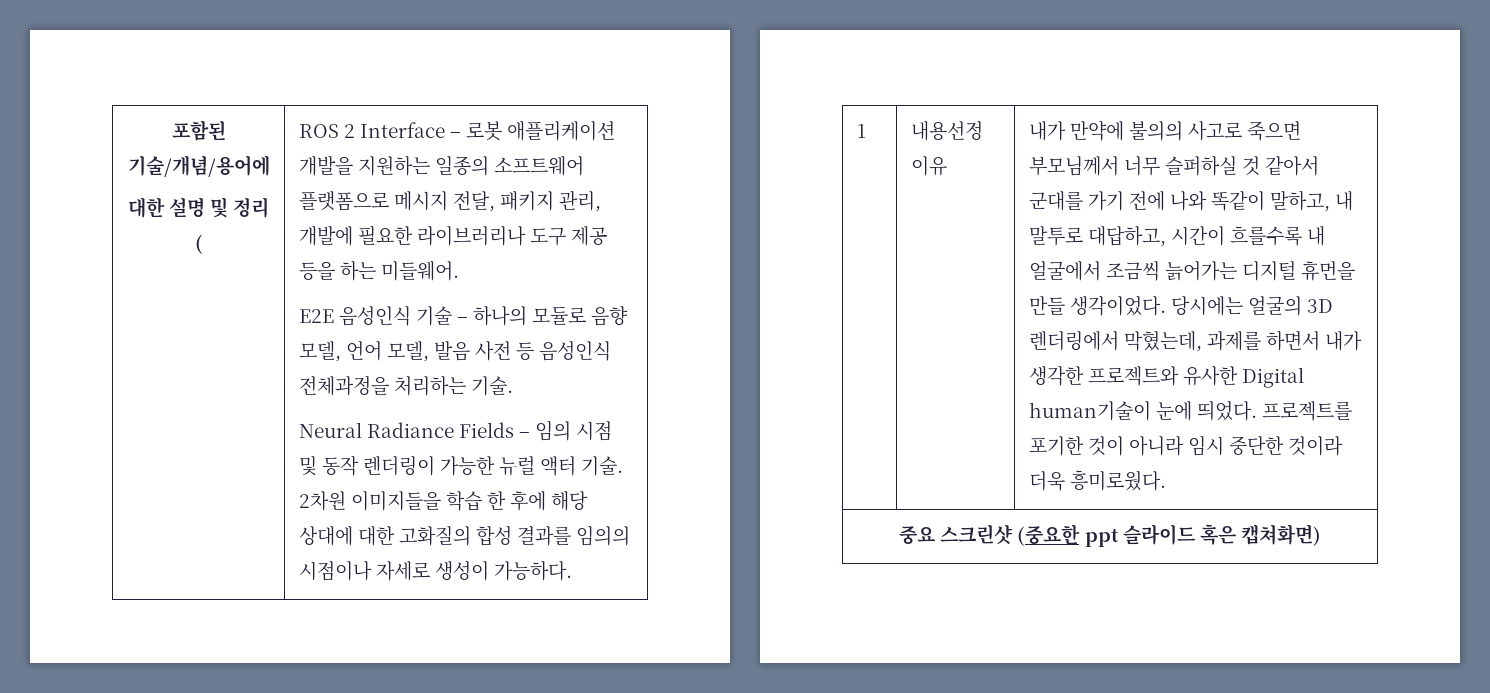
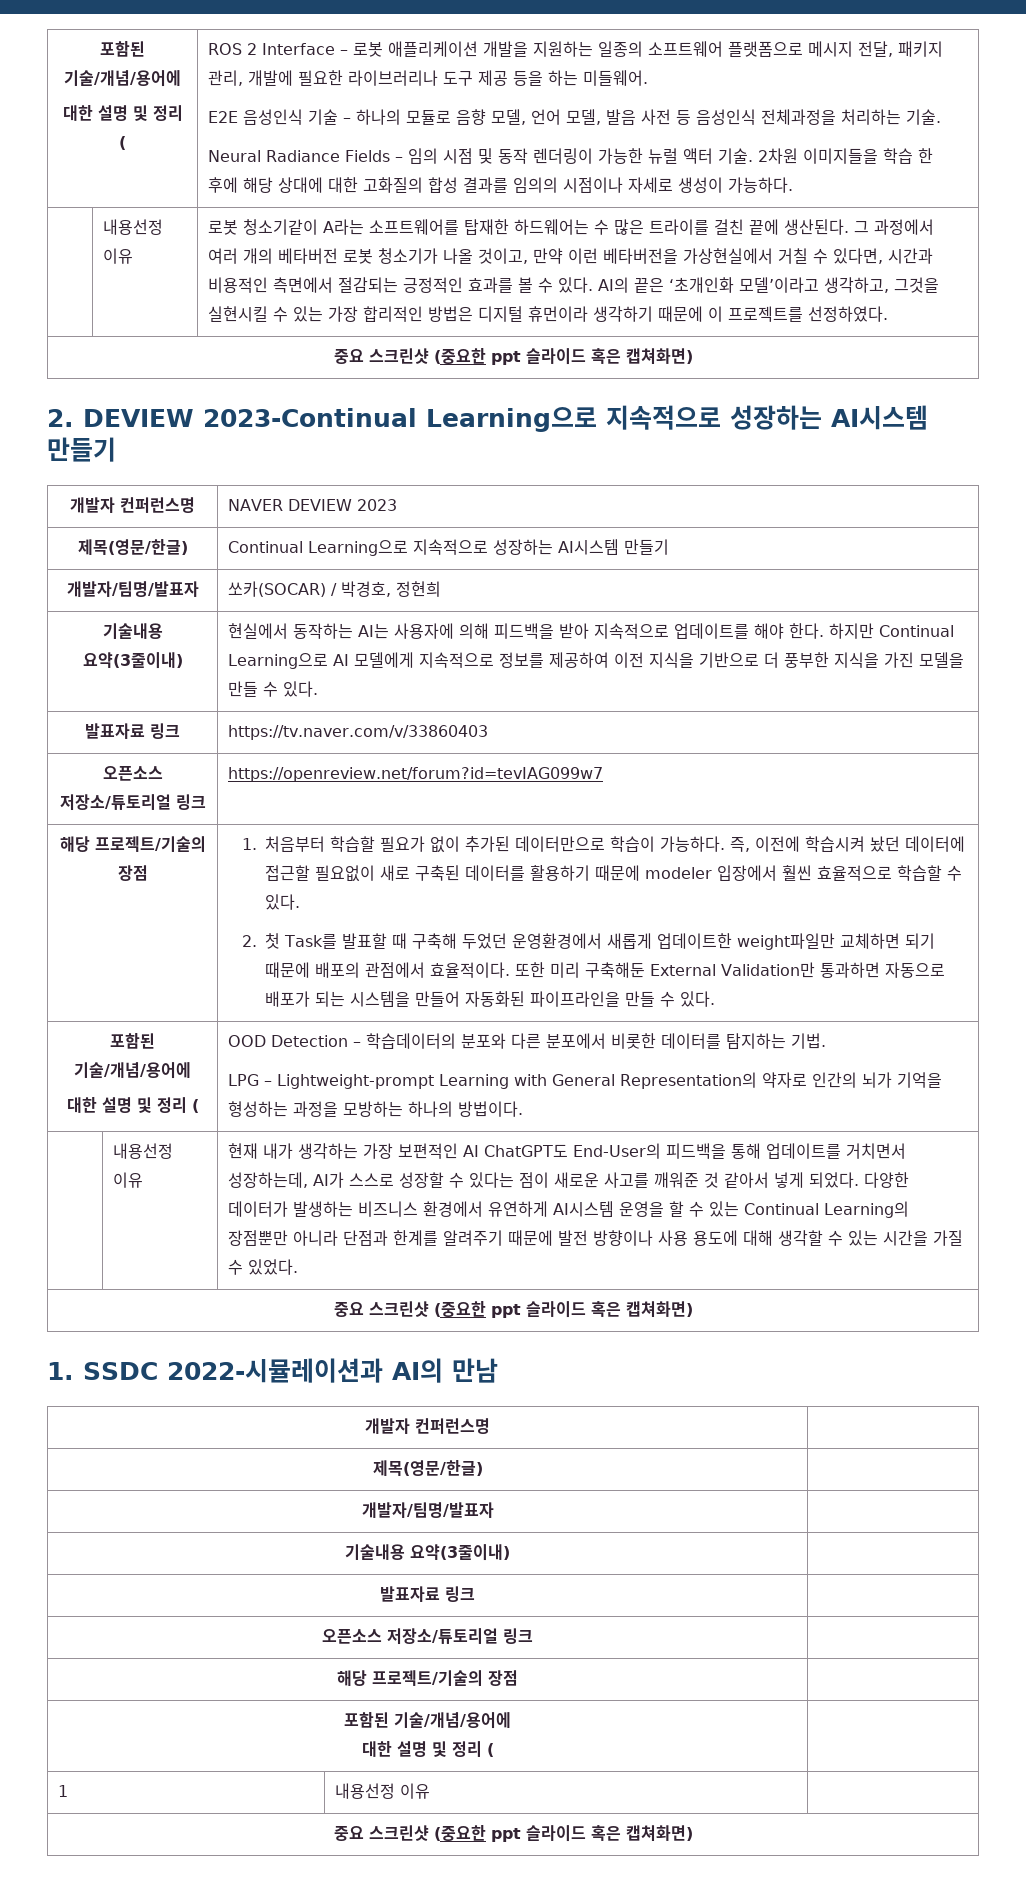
- 1 | 내용선정 이유 | 내가 만약에 불의의 사고로 죽으면 부모님께서 너무 슬퍼하실 것 같아서 군대를 가기 전에 나와 똑같이 말하고, 내 말투로 대답하고, 시간이 흐를수록 내 얼굴에서 조금씩 늙어가는 디지털 휴먼을 만들 생각이었다. 당시에는 얼굴의 3D 렌더링에서 막혔는데, 과제를 하면서 내가 생각한 프로젝트와 유사한 Digital human기술이 눈에 띄었다. 프로젝트를 포기한 것이 아니라 임시 중단한 것이라 더욱 흥미로웠다.
+ 내용선정 이유 | 로봇 청소기같이 A라는 소프트웨어를 탑재한 하드웨어는 수 많은 트라이를 걸친 끝에 생산된다. 그 과정에서 여러 개의 베타버전 로봇 청소기가 나올 것이고, 만약 이런 베타버전을 가상현실에서 거칠 수 있다면, 시간과 비용적인 측면에서 절감되는 긍정적인 효과를 볼 수 있다. AI의 끝은 ‘초개인화 모델’이라고 생각하고, 그것을 실현시킬 수 있는 가장 합리적인 방법은 디지털 휴먼이라 생각하기 때문에 이 프로젝트를 선정하였다.
+ 중요 스크린샷 (중요한 ppt 슬라이드 혹은 캡쳐화면)
+ 2. DEVIEW 2023-Continual Learning으로 지속적으로 성장하는 AI시스템 만들기
+ 개발자 컨퍼런스명 | NAVER DEVIEW 2023
+ 제목(영문/한글) | Continual Learning으로 지속적으로 성장하는 AI시스템 만들기
+ 개발자/팀명/발표자 | 쏘카(SOCAR) / 박경호, 정현희
+ 기술내용 요약(3줄이내) | 현실에서 동작하는 AI는 사용자에 의해 피드백을 받아 지속적으로 업데이트를 해야 한다. 하지만 Continual Learning으로 AI 모델에게 지속적으로 정보를 제공하여 이전 지식을 기반으로 더 풍부한 지식을 가진 모델을 만들 수 있다.
+ 발표자료 링크 | https://tv.naver.com/v/33860403
+ 오픈소스 저장소/튜토리얼 링크 | https://openreview.net/forum?id=tevIAG099w7
+ 해당 프로젝트/기술의 장점 | 1. 처음부터 학습할 필요가 없이 추가된 데이터만으로 학습이 가능하다. 즉, 이전에 학습시켜 놨던 데이터에 접근할 필요없이 새로 구축된 데이터를 활용하기 때문에 modeler 입장에서 훨씬 효율적으로 학습할 수 있다.
+ 2. 첫 Task를 발표할 때 구축해 두었던 운영환경에서 새롭게 업데이트한 weight파일만 교체하면 되기 때문에 배포의 관점에서 효율적이다. 또한 미리 구축해둔 External Validation만 통과하면 자동으로 배포가 되는 시스템을 만들어 자동화된 파이프라인을 만들 수 있다.
+ 포함된 기술/개념/용어에
+ 대한 설명 및 정리 ( | OOD Detection – 학습데이터의 분포와 다른 분포에서 비롯한 데이터를 탐지하는 기법.
+ LPG – Lightweight-prompt Learning with General Representation의 약자로 인간의 뇌가 기억을 형성하는 과정을 모방하는 하나의 방법이다.
+ | 내용선정 이유 | 현재 내가 생각하는 가장 보편적인 AI ChatGPT도 End-User의 피드백을 통해 업데이트를 거치면서 성장하는데, AI가 스스로 성장할 수 있다는 점이 새로운 사고를 깨워준 것 같아서 넣게 되었다. 다양한 데이터가 발생하는 비즈니스 환경에서 유연하게 AI시스템 운영을 할 수 있는 Continual Learning의 장점뿐만 아니라 단점과 한계를 알려주기 때문에 발전 방향이나 사용 용도에 대해 생각할 수 있는 시간을 가질 수 있었다.
+ 중요 스크린샷 (중요한 ppt 슬라이드 혹은 캡쳐화면)
+ 1. SSDC 2022-시뮬레이션과 AI의 만남
+ 개발자 컨퍼런스명 |
+ 제목(영문/한글) |
+ 개발자/팀명/발표자 |
+ 기술내용 요약(3줄이내) |
+ 발표자료 링크 |
+ 오픈소스 저장소/튜토리얼 링크 |
+ 해당 프로젝트/기술의 장점 |
+ 포함된 기술/개념/용어에
+ 대한 설명 및 정리 ( |
+ 1 | 내용선정 이유 |

